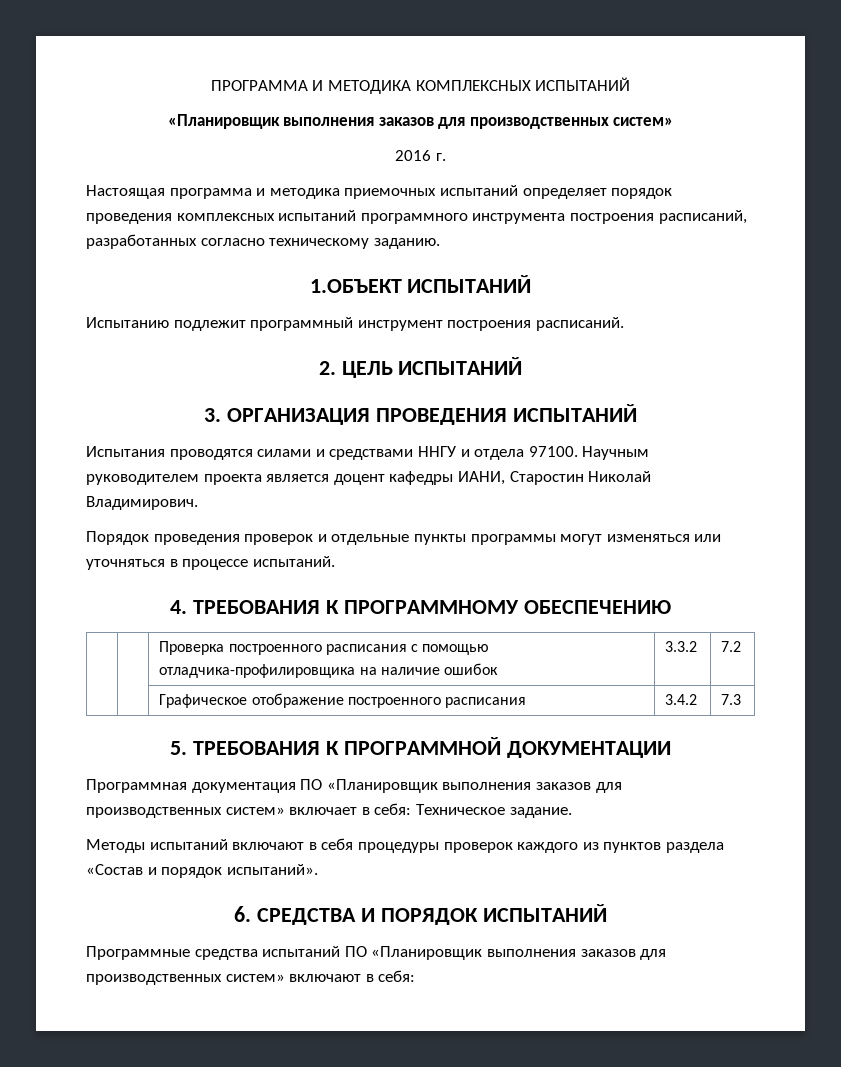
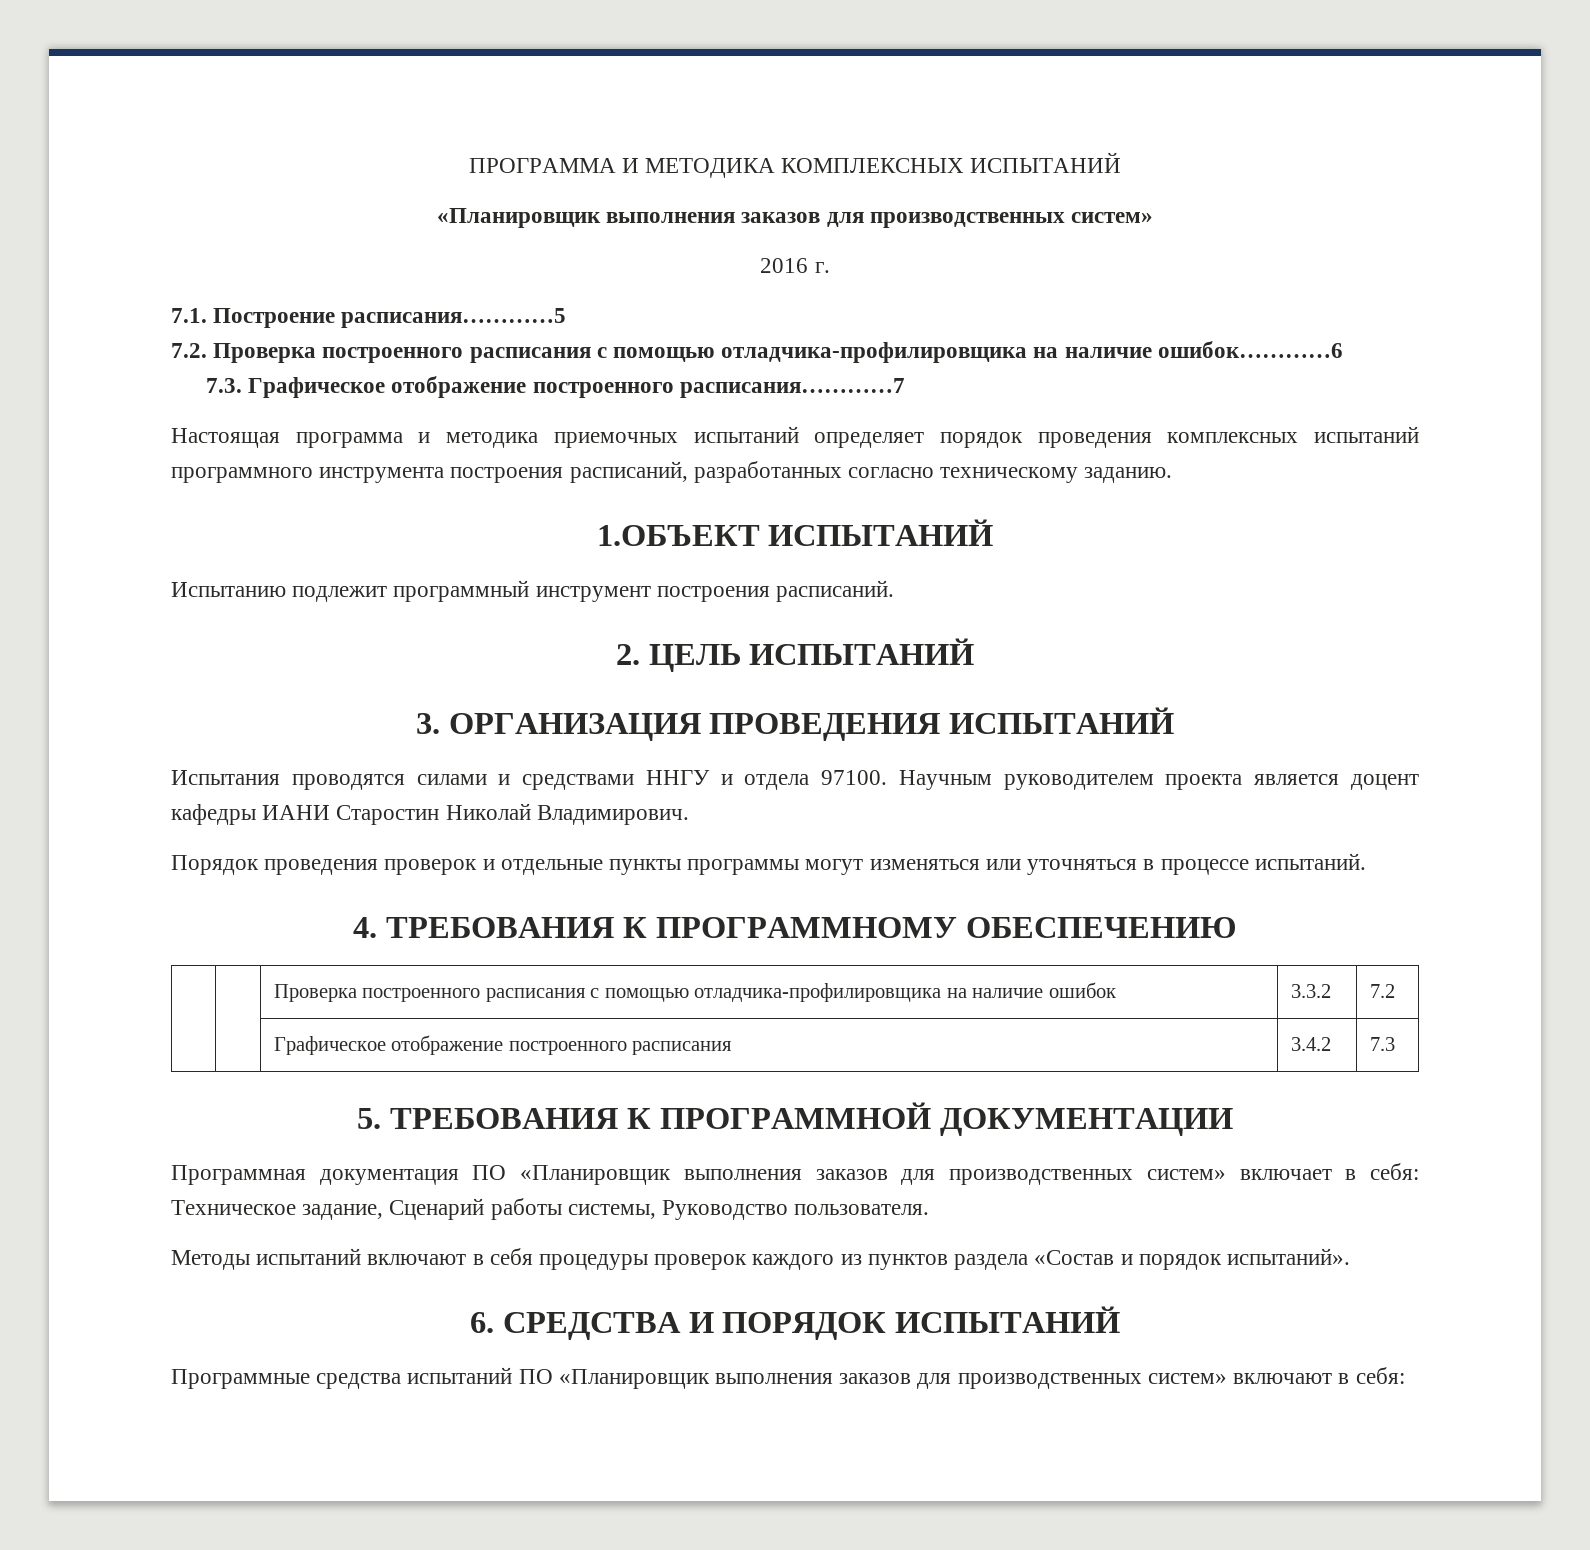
+ 7.1. Построение расписания…………5
+ 7.2. Проверка построенного расписания с помощью отладчика-профилировщика на наличие ошибок…………6
+ 7.3. Графическое отображение построенного расписания…………7
- Научным руководителем проекта является доцент кафедры ИАНИ, Старостин Николай Владимирович.
+ Научным руководителем проекта является доцент кафедры ИАНИ Старостин Николай Владимирович.
- Программная документация ПО «Планировщик выполнения заказов для производственных систем» включает в себя: Техническое задание.
+ Программная документация ПО «Планировщик выполнения заказов для производственных систем» включает в себя: Техническое задание, Сценарий работы системы, Руководство пользователя.

